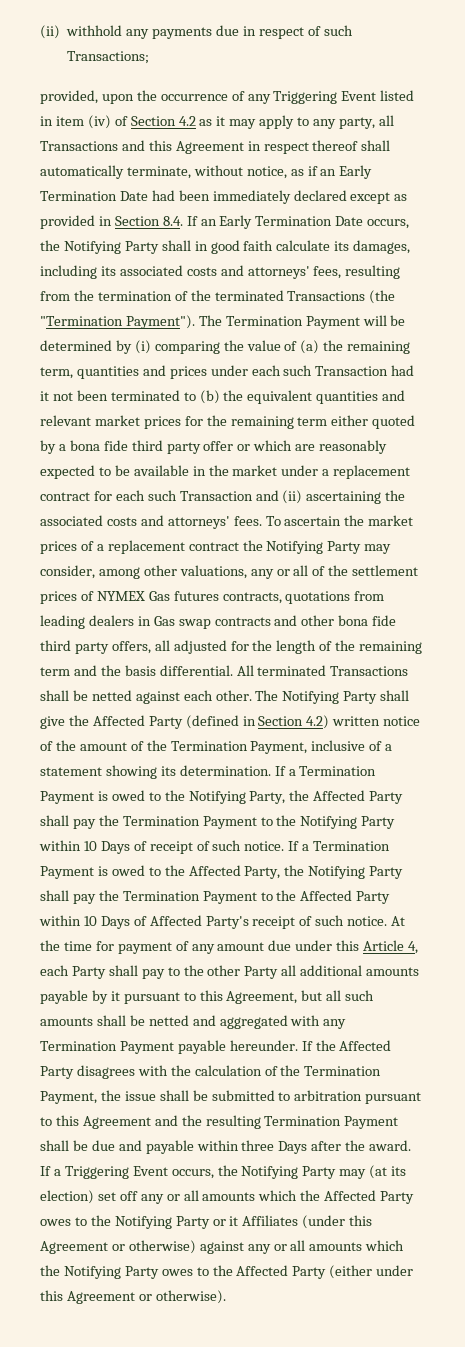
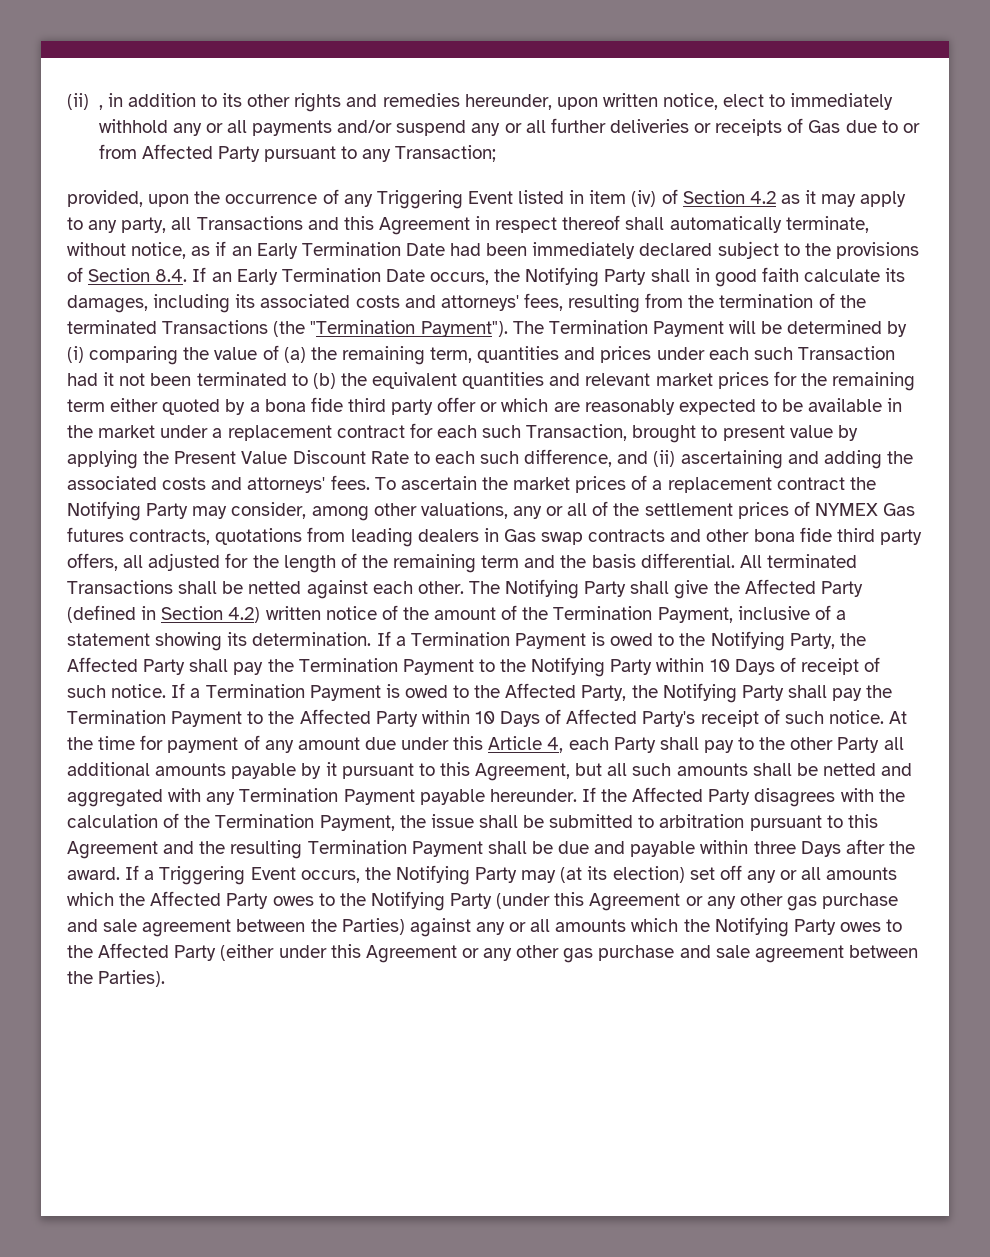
- (ii) withhold any payments due in respect of such Transactions;
+ (ii) , in addition to its other rights and remedies hereunder, upon written notice, elect to immediately withhold any or all payments and/or suspend any or all further deliveries or receipts of Gas due to or from Affected Party pursuant to any Transaction;
- provided, upon the occurrence of any Triggering Event listed in item (iv) of Section 4.2 as it may apply to any party, all Transactions and this Agreement in respect thereof shall automatically terminate, without notice, as if an Early Termination Date had been immediately declared except as provided in Section 8.4. If an Early Termination Date occurs, the Notifying Party shall in good faith calculate its damages, including its associated costs and attorneys' fees, resulting from the termination of the terminated Transactions (the "Termination Payment").
+ provided, upon the occurrence of any Triggering Event listed in item (iv) of Section 4.2 as it may apply to any party, all Transactions and this Agreement in respect thereof shall automatically terminate, without notice, as if an Early Termination Date had been immediately declared subject to the provisions of Section 8.4. If an Early Termination Date occurs, the Notifying Party shall in good faith calculate its damages, including its associated costs and attorneys' fees, resulting from the termination of the terminated Transactions (the "Termination Payment").
- The Termination Payment will be determined by (i) comparing the value of (a) the remaining term, quantities and prices under each such Transaction had it not been terminated to (b) the equivalent quantities and relevant market prices for the remaining term either quoted by a bona fide third party offer or which are reasonably expected to be available in the market under a replacement contract for each such Transaction and (ii) ascertaining the associated costs and attorneys' fees.
+ The Termination Payment will be determined by (i) comparing the value of (a) the remaining term, quantities and prices under each such Transaction had it not been terminated to (b) the equivalent quantities and relevant market prices for the remaining term either quoted by a bona fide third party offer or which are reasonably expected to be available in the market under a replacement contract for each such Transaction, brought to present value by applying the Present Value Discount Rate to each such difference, and (ii) ascertaining and adding the associated costs and attorneys' fees.
- If a Triggering Event occurs, the Notifying Party may (at its election) set off any or all amounts which the Affected Party owes to the Notifying Party or it Affiliates (under this Agreement or otherwise) against any or all amounts which the Notifying Party owes to the Affected Party (either under this Agreement or otherwise).
+ If a Triggering Event occurs, the Notifying Party may (at its election) set off any or all amounts which the Affected Party owes to the Notifying Party (under this Agreement or any other gas purchase and sale agreement between the Parties) against any or all amounts which the Notifying Party owes to the Affected Party (either under this Agreement or any other gas purchase and sale agreement between the Parties).

